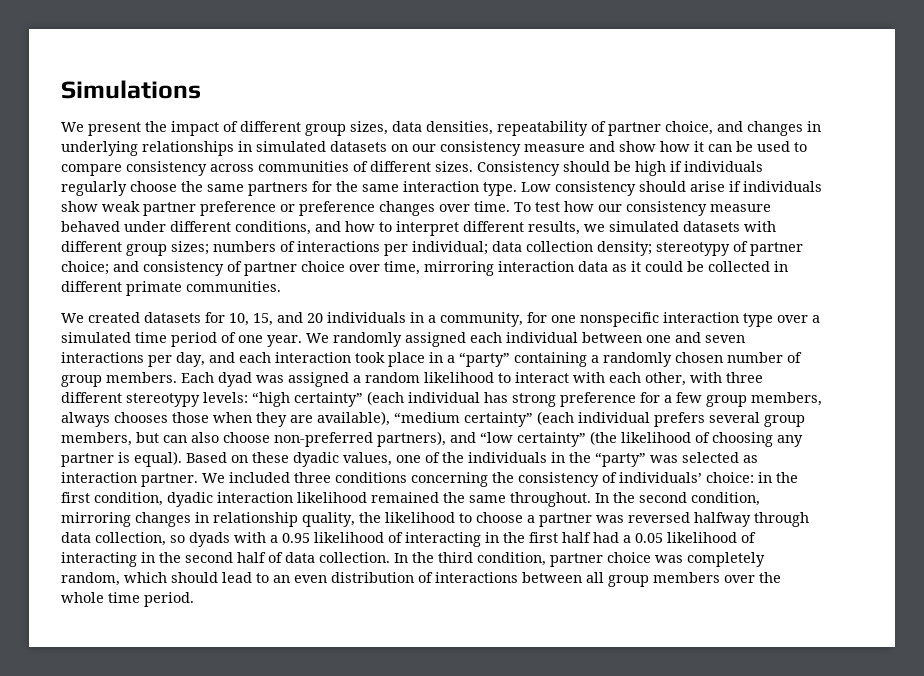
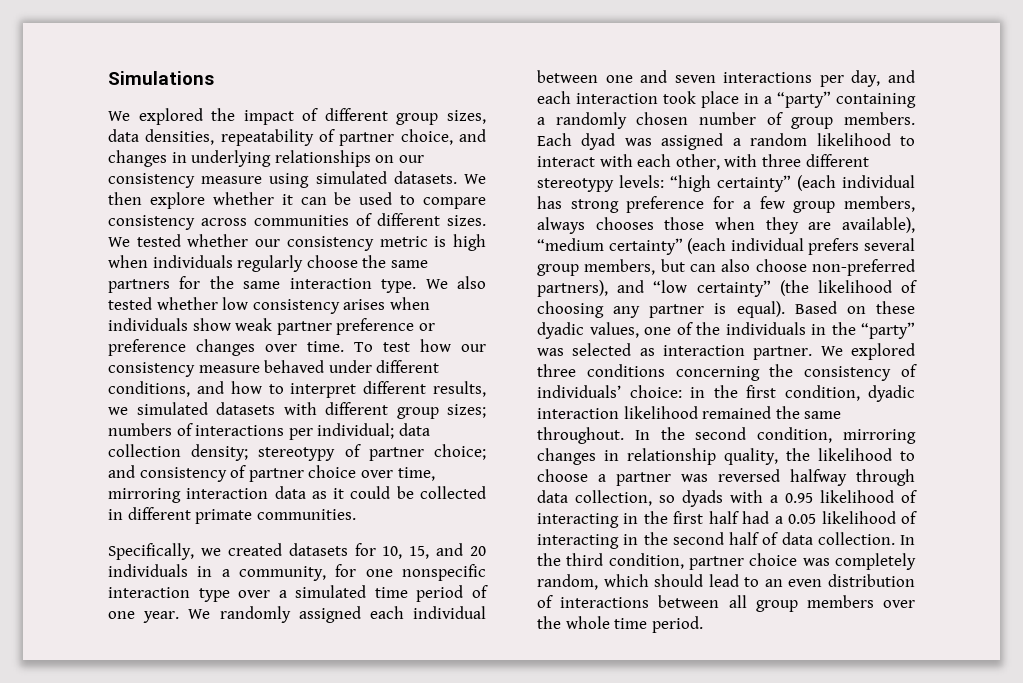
- We present the impact of different group sizes, data densities, repeatability of partner choice, and changes in underlying relationships in simulated datasets on our consistency measure and show how it can be used to compare consistency across communities of different sizes.
+ We explored the impact of different group sizes, data densities, repeatability of partner choice, and changes in underlying relationships on our consistency measure using simulated datasets. We then explore whether it can be used to compare consistency across communities of different sizes.
- Consistency should be high if individuals regularly choose the same partners for the same interaction type.
+ We tested whether our consistency metric is high when individuals regularly choose the same partners for the same interaction type.
- Low consistency should arise if individuals show weak partner preference or preference changes over time.
+ We also tested whether low consistency arises when individuals show weak partner preference or preference changes over time.
- We created datasets for 10, 15, and 20 individuals in a community, for one nonspecific interaction type over a simulated time period of one year.
+ Specifically, we created datasets for 10, 15, and 20 individuals in a community, for one nonspecific interaction type over a simulated time period of one year.
- We included three conditions concerning the consistency of individuals’ choice: in the first condition, dyadic interaction likelihood remained the same throughout.
+ We explored three conditions concerning the consistency of individuals’ choice: in the first condition, dyadic interaction likelihood remained the same throughout.

